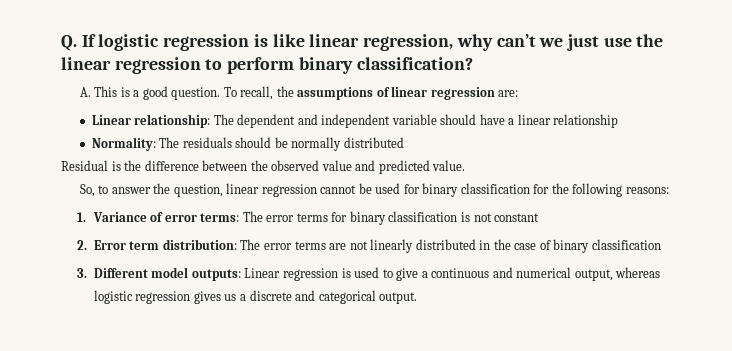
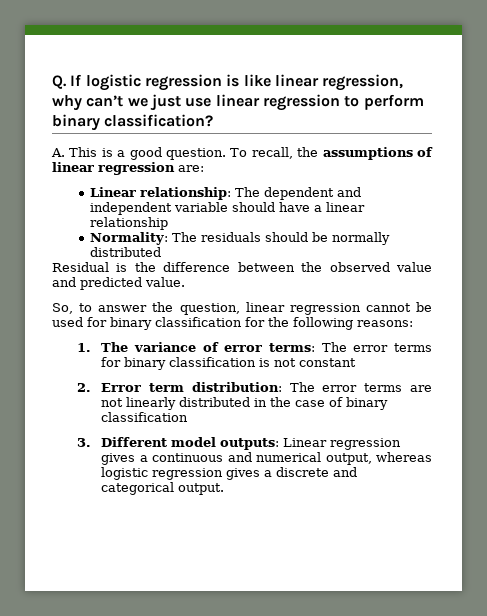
- Q. If logistic regression is like linear regression, why can’t we just use the linear regression to perform binary classification?
+ Q. If logistic regression is like linear regression, why can’t we just use linear regression to perform binary classification?
- 1. Variance of error terms: The error terms for binary classification is not constant
+ 1. The variance of error terms: The error terms for binary classification is not constant
- 3. Different model outputs: Linear regression is used to give a continuous and numerical output, whereas logistic regression gives us a discrete and categorical output.
+ 3. Different model outputs: Linear regression gives a continuous and numerical output, whereas logistic regression gives a discrete and categorical output.

